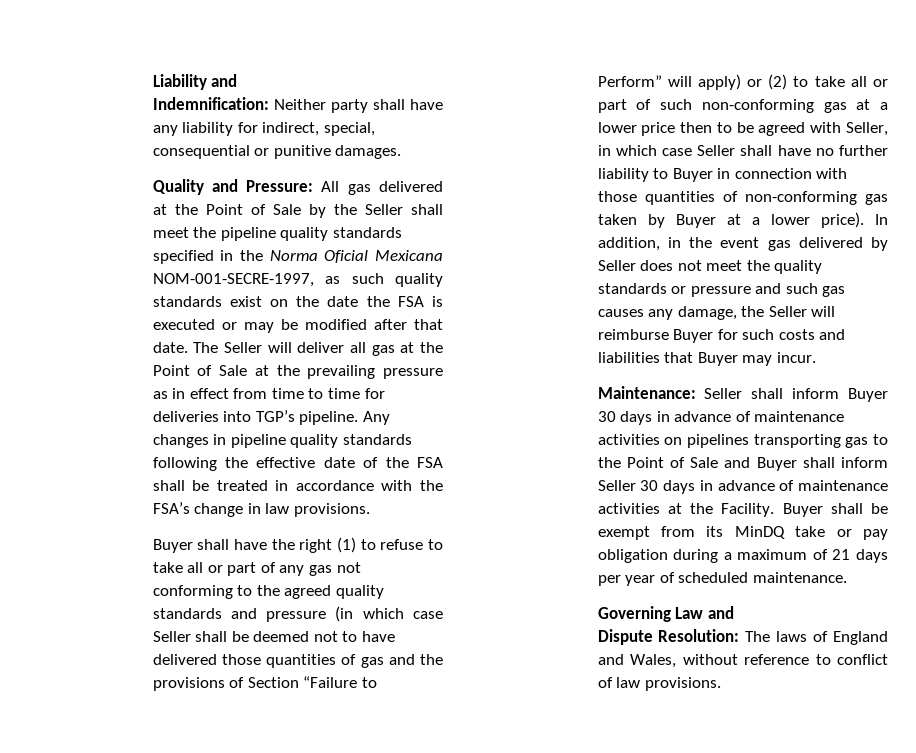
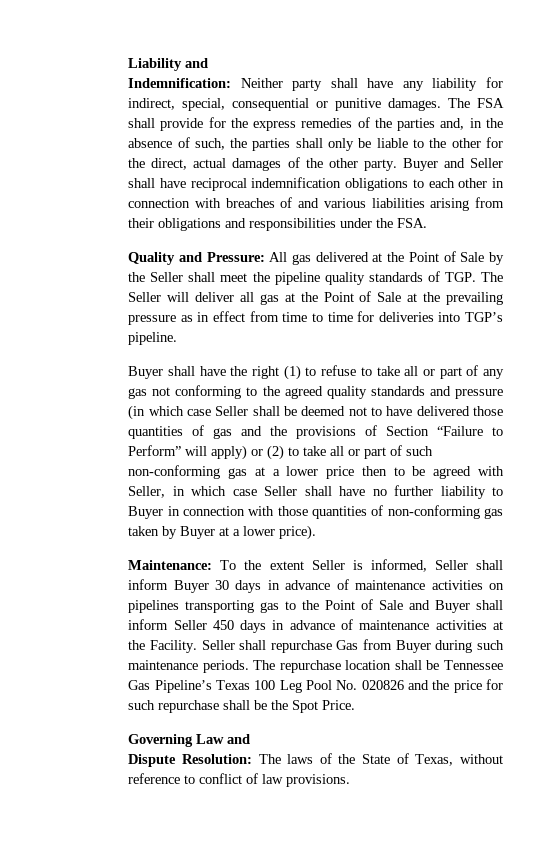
+ The FSA shall provide for the express remedies of the parties and, in the absence of such, the parties shall only be liable to the other for the direct, actual damages of the other party. Buyer and Seller shall have reciprocal indemnification obligations to each other in connection with breaches of and various liabilities arising from their obligations and responsibilities under the FSA.
- Quality and Pressure: All gas delivered at the Point of Sale by the Seller shall meet the pipeline quality standards specified in the Norma Oficial Mexicana NOM-001-SECRE-1997, as such quality standards exist on the date the FSA is executed or may be modified after that date. The Seller will deliver all gas at the Point of Sale at the prevailing pressure as in effect from time to time for deliveries into TGP’s pipeline. Any changes in pipeline quality standards following the effective date of the FSA shall be treated in accordance with the FSA’s change in law provisions.
+ Quality and Pressure: All gas delivered at the Point of Sale by the Seller shall meet the pipeline quality standards of TGP. The Seller will deliver all gas at the Point of Sale at the prevailing pressure as in effect from time to time for deliveries into TGP’s pipeline.
- Buyer shall have the right (1) to refuse to take all or part of any gas not conforming to the agreed quality standards and pressure (in which case Seller shall be deemed not to have delivered those quantities of gas and the provisions of Section “Failure to Perform” will apply) or (2) to take all or part of such non-conforming gas at a lower price then to be agreed with Seller, in which case Seller shall have no further liability to Buyer in connection with those quantities of non-conforming gas taken by Buyer at a lower price). In addition, in the event gas delivered by Seller does not meet the quality standards or pressure and such gas causes any damage, the Seller will reimburse Buyer for such costs and liabilities that Buyer may incur.
- Maintenance: Seller shall inform Buyer 30 days in advance of maintenance activities on pipelines transporting gas to the Point of Sale and Buyer shall inform Seller 30 days in advance of maintenance activities at the Facility.
+ Buyer shall have the right (1) to refuse to take all or part of any gas not conforming to the agreed quality standards and pressure (in which case Seller shall be deemed not to have delivered those quantities of gas and the provisions of Section “Failure to Perform” will apply) or (2) to take all or part of such non-conforming gas at a lower price then to be agreed with Seller, in which case Seller shall have no further liability to Buyer in connection with those quantities of non-conforming gas taken by Buyer at a lower price).
+ Maintenance: To the extent Seller is informed, Seller shall inform Buyer 30 days in advance of maintenance activities on pipelines transporting gas to the Point of Sale and Buyer shall inform Seller 450 days in advance of maintenance activities at the Facility.
- Buyer shall be exempt from its MinDQ take or pay obligation during a maximum of 21 days per year of scheduled maintenance.
+ Seller shall repurchase Gas from Buyer during such maintenance periods. The repurchase location shall be Tennessee Gas Pipeline’s Texas 100 Leg Pool No. 020826 and the price for such repurchase shall be the Spot Price.
- Dispute Resolution: The laws of England and Wales, without reference to conflict of law provisions.
+ Dispute Resolution: The laws of the State of Texas, without reference to conflict of law provisions.

